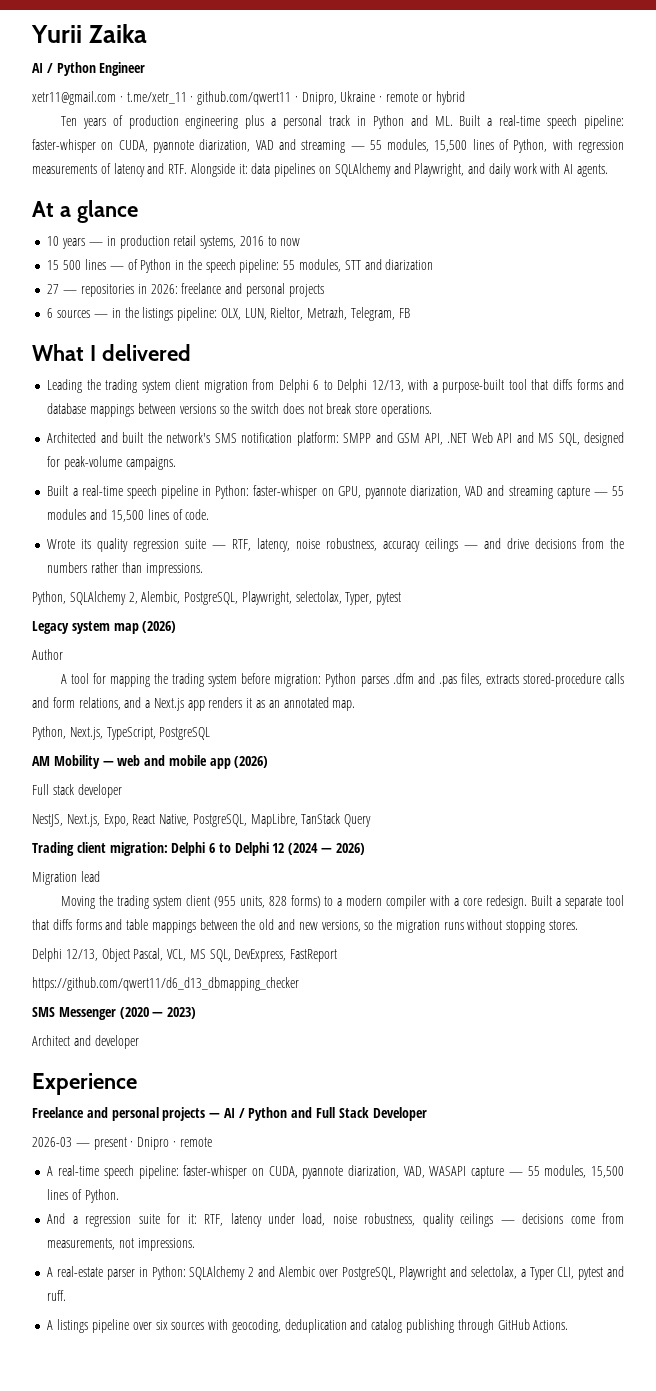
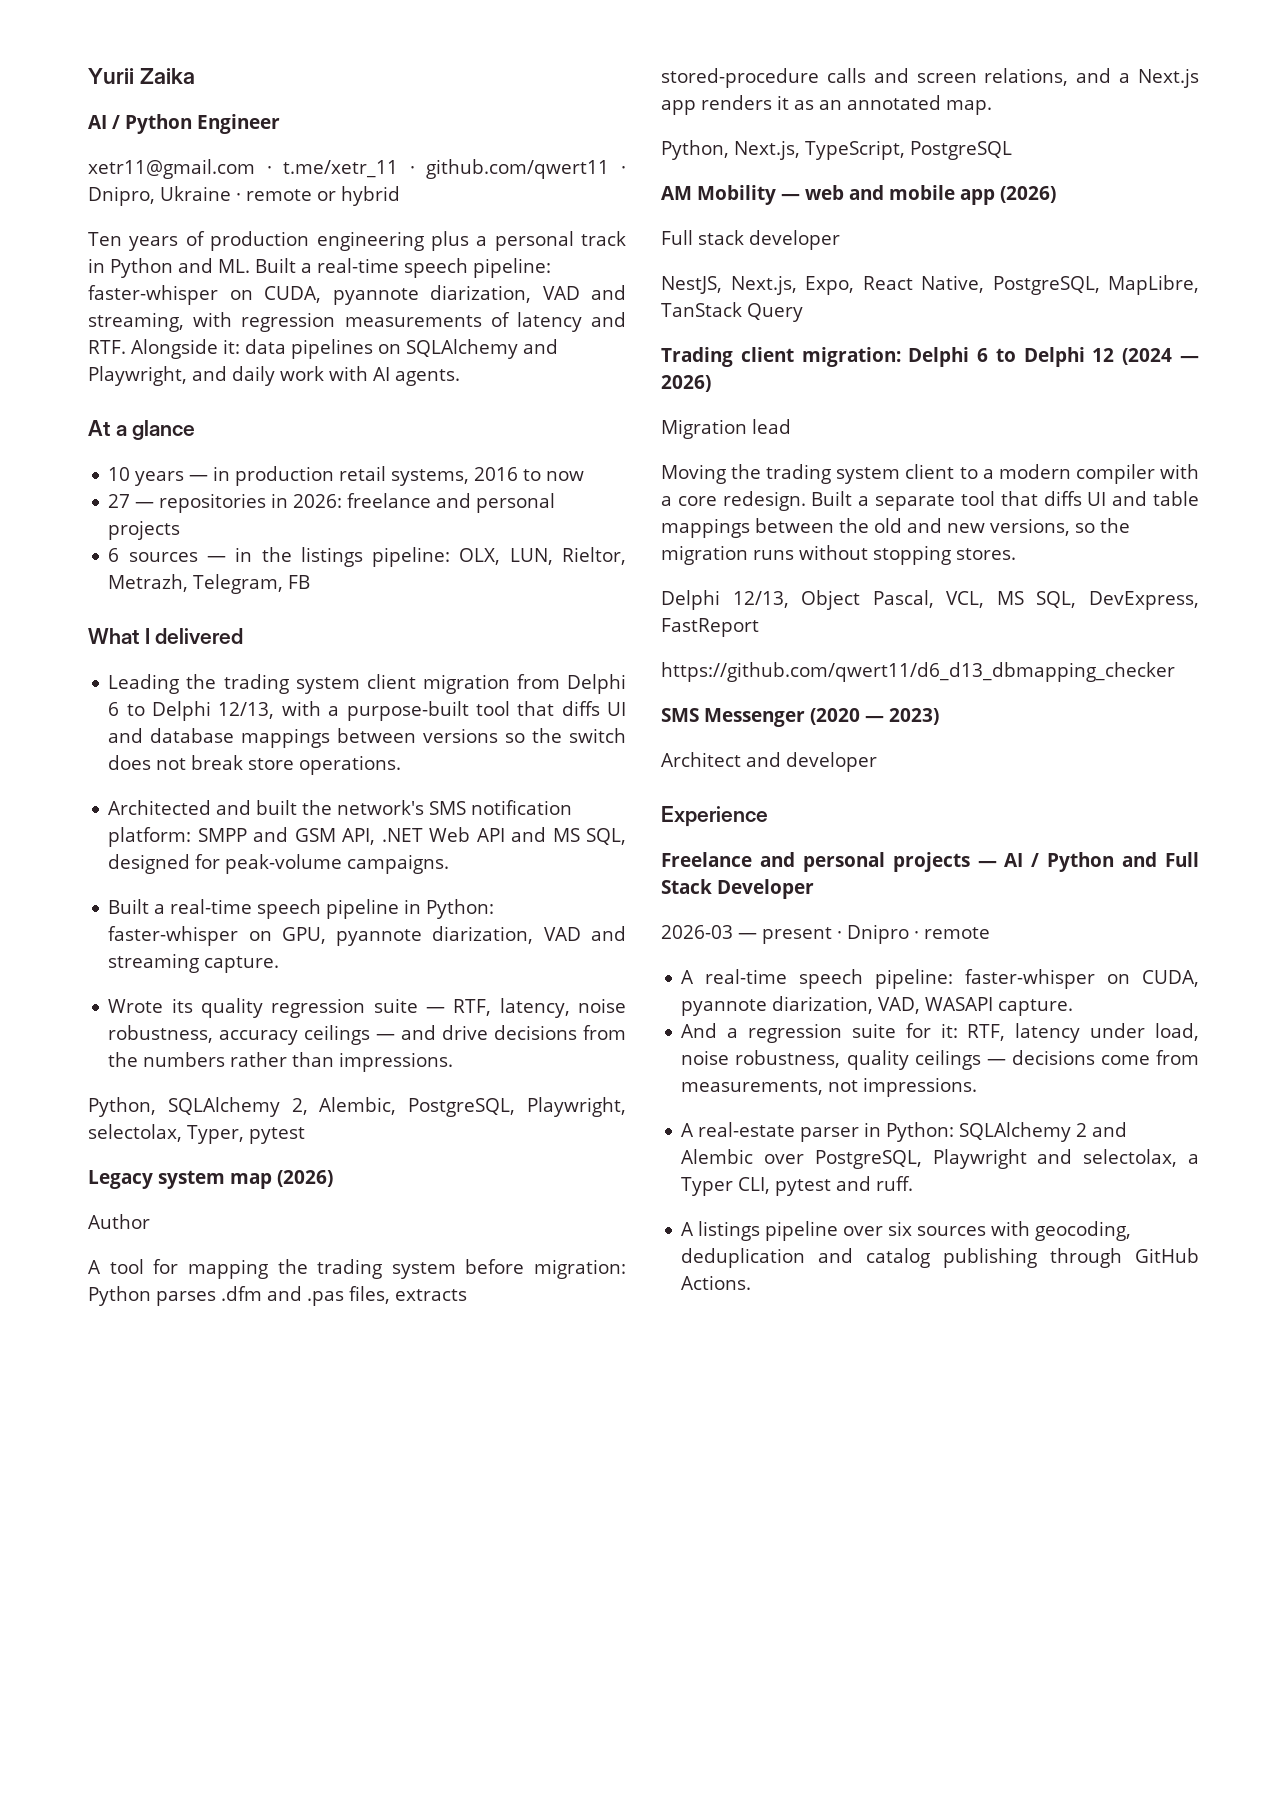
- Ten years of production engineering plus a personal track in Python and ML. Built a real-time speech pipeline: faster-whisper on CUDA, pyannote diarization, VAD and streaming — 55 modules, 15,500 lines of Python, with regression measurements of latency and RTF. Alongside it: data pipelines on SQLAlchemy and Playwright, and daily work with AI agents.
+ Ten years of production engineering plus a personal track in Python and ML. Built a real-time speech pipeline: faster-whisper on CUDA, pyannote diarization, VAD and streaming, with regression measurements of latency and RTF. Alongside it: data pipelines on SQLAlchemy and Playwright, and daily work with AI agents.
- 15 500 lines — of Python in the speech pipeline: 55 modules, STT and diarization
- Leading the trading system client migration from Delphi 6 to Delphi 12/13, with a purpose-built tool that diffs forms and database mappings between versions so the switch does not break store operations.
+ Leading the trading system client migration from Delphi 6 to Delphi 12/13, with a purpose-built tool that diffs UI and database mappings between versions so the switch does not break store operations.
- Built a real-time speech pipeline in Python: faster-whisper on GPU, pyannote diarization, VAD and streaming capture — 55 modules and 15,500 lines of code.
+ Built a real-time speech pipeline in Python: faster-whisper on GPU, pyannote diarization, VAD and streaming capture.
- A tool for mapping the trading system before migration: Python parses .dfm and .pas files, extracts stored-procedure calls and form relations, and a Next.js app renders it as an annotated map.
+ A tool for mapping the trading system before migration: Python parses .dfm and .pas files, extracts stored-procedure calls and screen relations, and a Next.js app renders it as an annotated map.
- Moving the trading system client (955 units, 828 forms) to a modern compiler with a core redesign.
+ Moving the trading system client to a modern compiler with a core redesign.
- Built a separate tool that diffs forms and table mappings between the old and new versions, so the migration runs without stopping stores.
+ Built a separate tool that diffs UI and table mappings between the old and new versions, so the migration runs without stopping stores.
- A real-time speech pipeline: faster-whisper on CUDA, pyannote diarization, VAD, WASAPI capture — 55 modules, 15,500 lines of Python.
+ A real-time speech pipeline: faster-whisper on CUDA, pyannote diarization, VAD, WASAPI capture.

